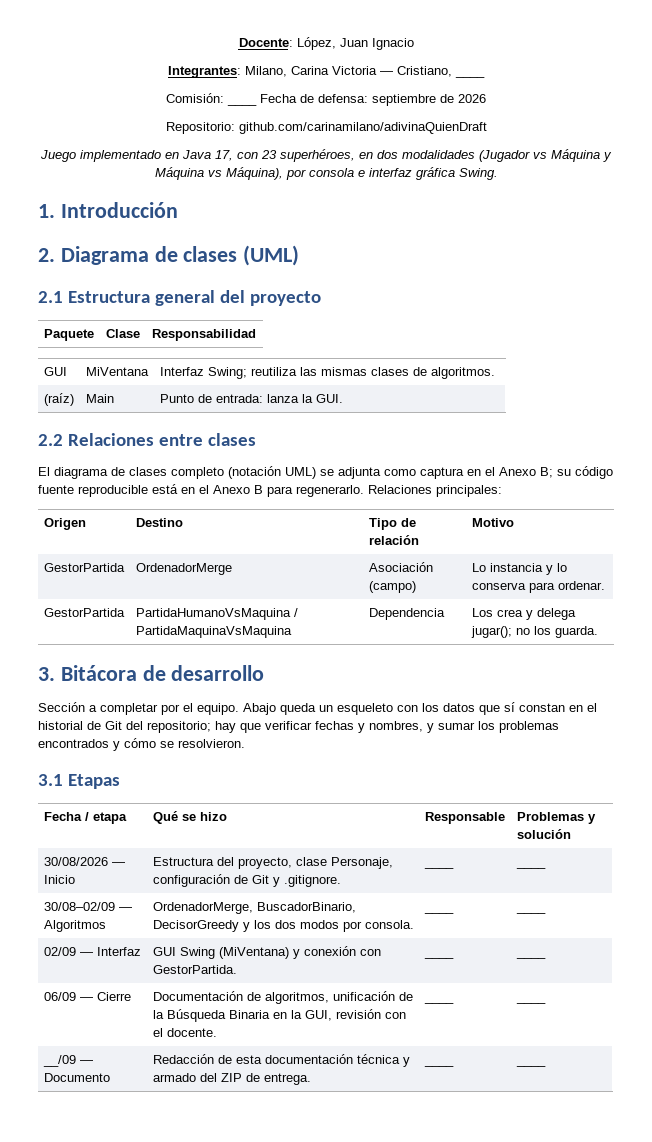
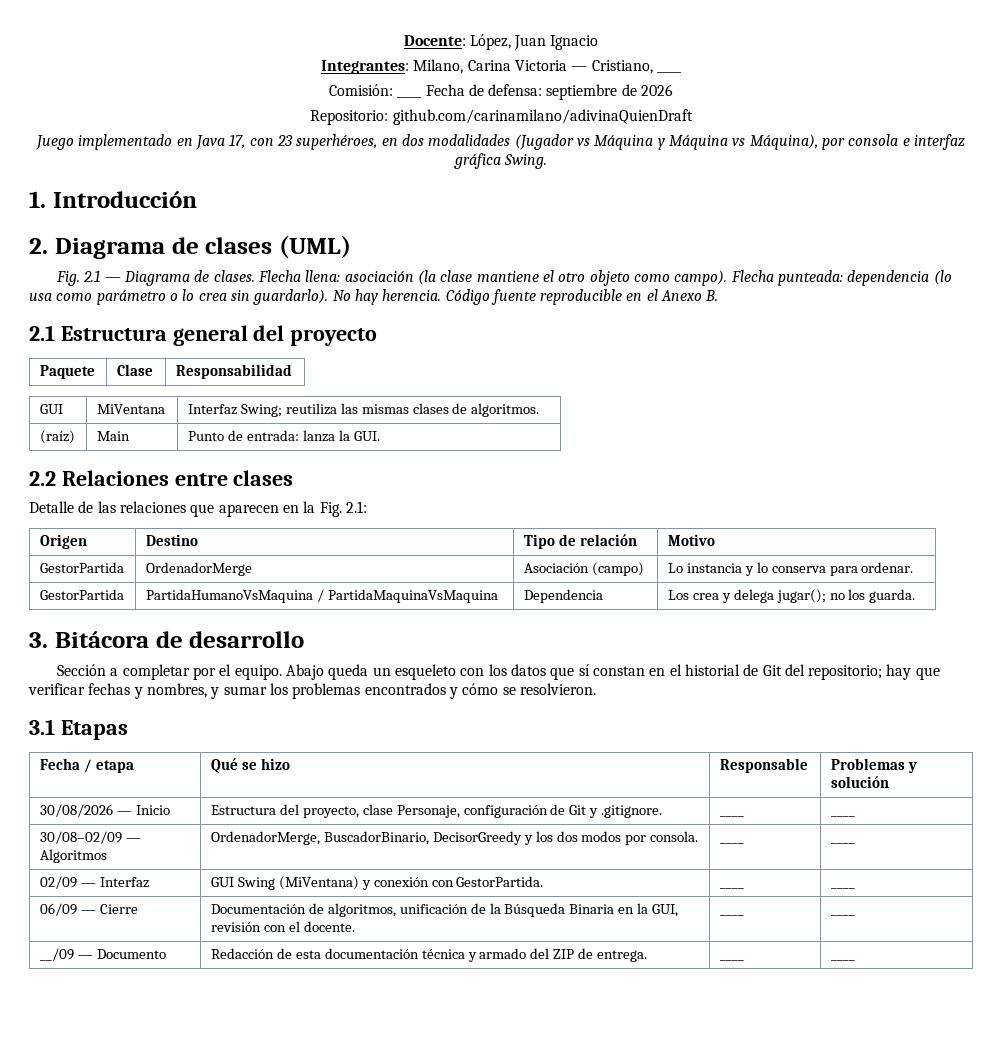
+ Fig. 2.1 — Diagrama de clases. Flecha llena: asociación (la clase mantiene el otro objeto como campo). Flecha punteada: dependencia (lo usa como parámetro o lo crea sin guardarlo). No hay herencia. Código fuente reproducible en el Anexo B.
- El diagrama de clases completo (notación UML) se adjunta como captura en el Anexo B; su código fuente reproducible está en el Anexo B para regenerarlo. Relaciones principales:
+ Detalle de las relaciones que aparecen en la Fig. 2.1:

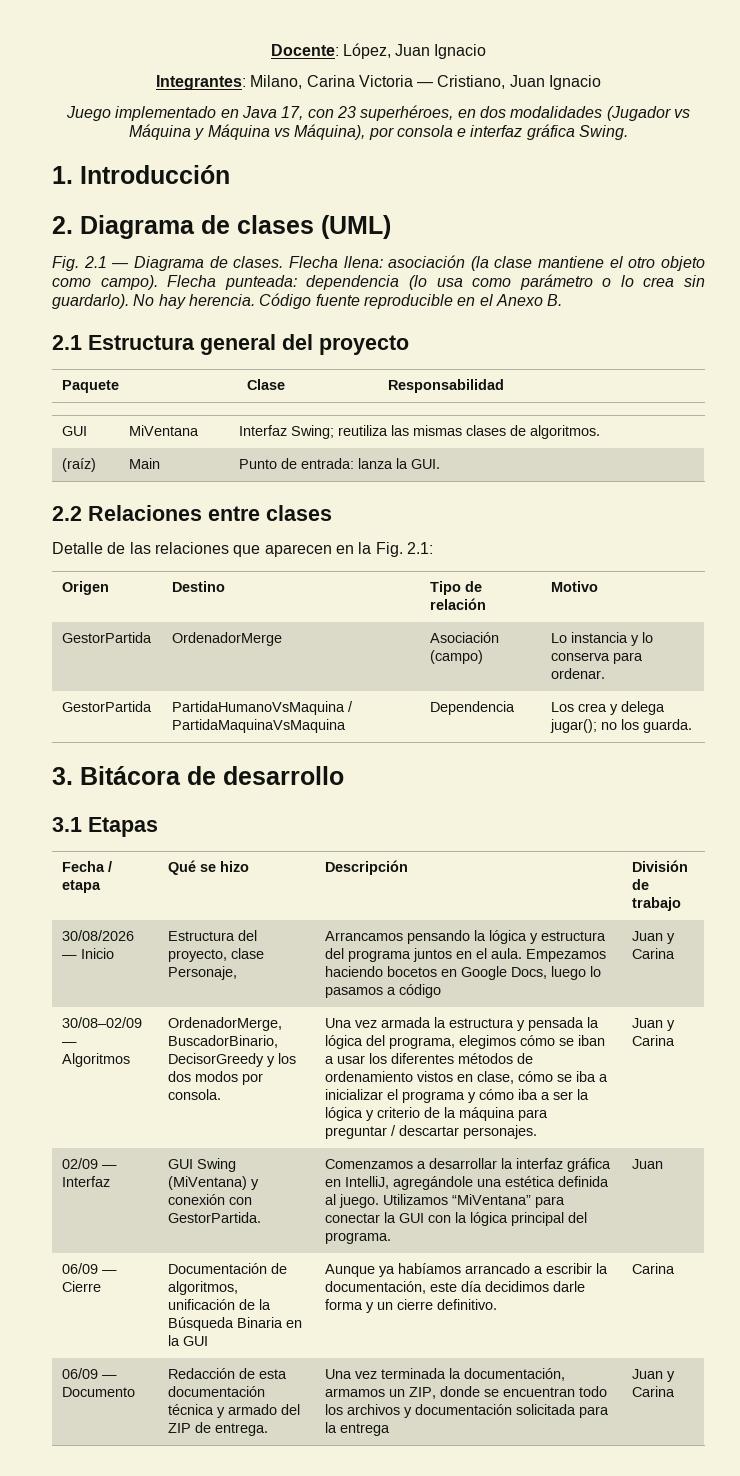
- Integrantes: Milano, Carina Victoria — Cristiano, ____
- Comisión: ____ Fecha de defensa: septiembre de 2026
- Repositorio: github.com/carinamilano/adivinaQuienDraft
+ Integrantes: Milano, Carina Victoria — Cristiano, Juan Ignacio
- Sección a completar por el equipo. Abajo queda un esqueleto con los datos que sí constan en el historial de Git del repositorio; hay que verificar fechas y nombres, y sumar los problemas encontrados y cómo se resolvieron.
- Fecha / etapa | Qué se hizo | Responsable | Problemas y solución
+ Fecha / etapa | Qué se hizo | Descripción | División de trabajo
- 30/08/2026 — Inicio | Estructura del proyecto, clase Personaje, configuración de Git y .gitignore. | ____ | ____
+ 30/08/2026 — Inicio | Estructura del proyecto, clase Personaje, | Arrancamos pensando la lógica y estructura del programa juntos en el aula. Empezamos haciendo bocetos en Google Docs, luego lo pasamos a código | Juan y Carina
- OrdenadorMerge, BuscadorBinario, DecisorGreedy y los dos modos por consola. | ____ | ____
+ OrdenadorMerge, BuscadorBinario, DecisorGreedy y los dos modos por consola. | Una vez armada la estructura y pensada la lógica del programa, elegimos cómo se iban a usar los diferentes métodos de ordenamiento vistos en clase, cómo se iba a inicializar el programa y cómo iba a ser la lógica y criterio de la máquina para preguntar / descartar personajes. | Juan y Carina
- 02/09 — Interfaz | GUI Swing (MiVentana) y conexión con GestorPartida. | ____ | ____
+ 02/09 — Interfaz | GUI Swing (MiVentana) y conexión con GestorPartida. | Comenzamos a desarrollar la interfaz gráfica en IntelliJ, agregándole una estética definida al juego. Utilizamos “MiVentana” para conectar la GUI con la lógica principal del programa. | Juan
- 06/09 — Cierre | Documentación de algoritmos, unificación de la Búsqueda Binaria en la GUI, revisión con el docente. | ____ | ____
- __/09 — Documento | Redacción de esta documentación técnica y armado del ZIP de entrega. | ____ | ____
+ 06/09 — Cierre | Documentación de algoritmos, unificación de la Búsqueda Binaria en la GUI | Aunque ya habíamos arrancado a escribir la documentación, este día decidimos darle forma y un cierre definitivo. | Carina
+ 06/09 — Documento | Redacción de esta documentación técnica y armado del ZIP de entrega. | Una vez terminada la documentación, armamos un ZIP, donde se encuentran todo los archivos y documentación solicitada para la entrega | Juan y Carina

